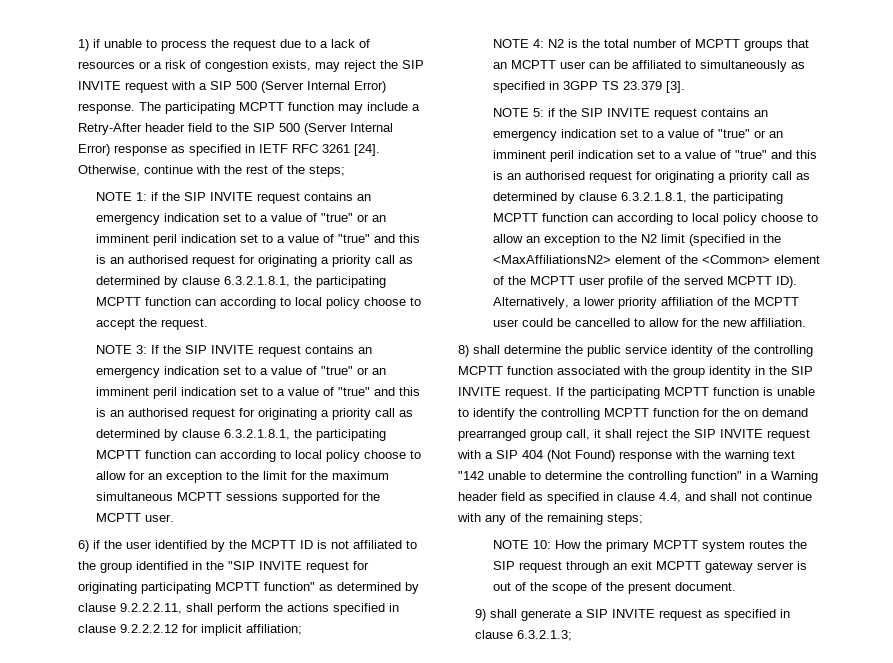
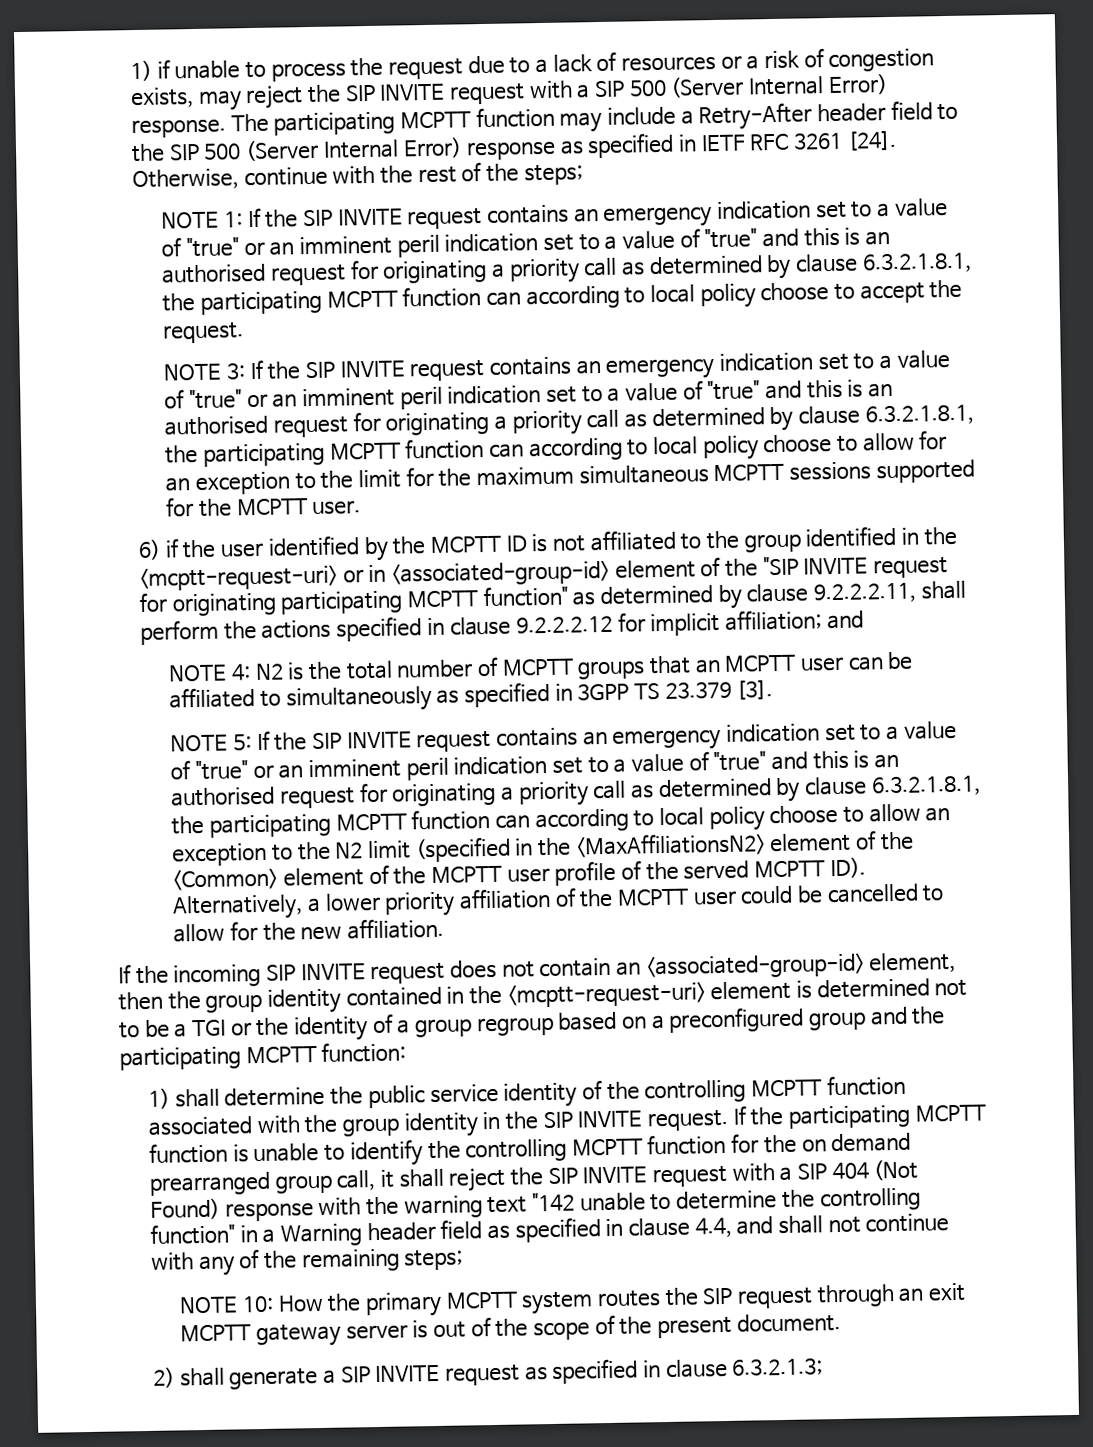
- NOTE 1: if the SIP INVITE request contains an emergency indication set to a value of "true" or an imminent peril indication set to a value of "true" and this is an authorised request for originating a priority call as determined by clause 6.3.2.1.8.1, the participating MCPTT function can according to local policy choose to accept the request.
+ NOTE 1: If the SIP INVITE request contains an emergency indication set to a value of "true" or an imminent peril indication set to a value of "true" and this is an authorised request for originating a priority call as determined by clause 6.3.2.1.8.1, the participating MCPTT function can according to local policy choose to accept the request.
- 6) if the user identified by the MCPTT ID is not affiliated to the group identified in the "SIP INVITE request for originating participating MCPTT function" as determined by clause 9.2.2.2.11, shall perform the actions specified in clause 9.2.2.2.12 for implicit affiliation;
+ 6) if the user identified by the MCPTT ID is not affiliated to the group identified in the <mcptt-request-uri> or in <associated-group-id> element of the "SIP INVITE request for originating participating MCPTT function" as determined by clause 9.2.2.2.11, shall perform the actions specified in clause 9.2.2.2.12 for implicit affiliation; and
- if the SIP INVITE request contains an emergency indication set to a value of "true" or an imminent peril indication set to a value of "true" and this is an authorised request for originating a priority call as determined by clause 6.3.2.1.8.1, the participating MCPTT function can according to local policy choose to allow an exception to the N2 limit (specified in the <MaxAffiliationsN2> element of the <Common> element of the MCPTT user profile of the served MCPTT ID). Alternatively, a lower priority affiliation of the MCPTT user could be cancelled to allow for the new affiliation.
+ If the SIP INVITE request contains an emergency indication set to a value of "true" or an imminent peril indication set to a value of "true" and this is an authorised request for originating a priority call as determined by clause 6.3.2.1.8.1, the participating MCPTT function can according to local policy choose to allow an exception to the N2 limit (specified in the <MaxAffiliationsN2> element of the <Common> element of the MCPTT user profile of the served MCPTT ID). Alternatively, a lower priority affiliation of the MCPTT user could be cancelled to allow for the new affiliation.
- 8) shall determine the public service identity of the controlling MCPTT function associated with the group identity in the SIP INVITE request.
+ If the incoming SIP INVITE request does not contain an <associated-group-id> element, then the group identity contained in the <mcptt-request-uri> element is determined not to be a TGI or the identity of a group regroup based on a preconfigured group and the participating MCPTT function:
+ 1) shall determine the public service identity of the controlling MCPTT function associated with the group identity in the SIP INVITE request.
- 9) shall generate a SIP INVITE request as specified in clause 6.3.2.1.3;
+ 2) shall generate a SIP INVITE request as specified in clause 6.3.2.1.3;

